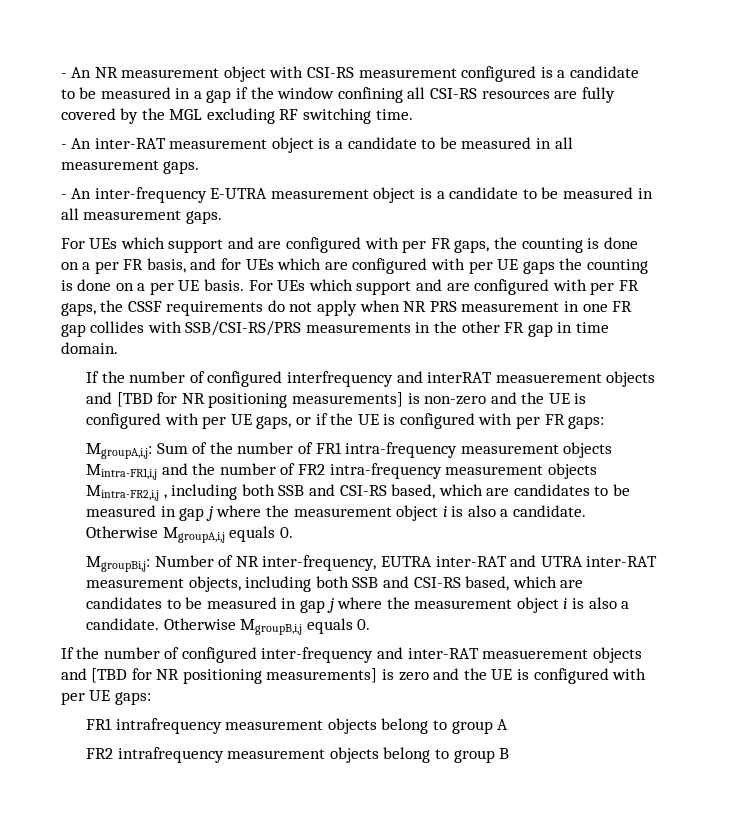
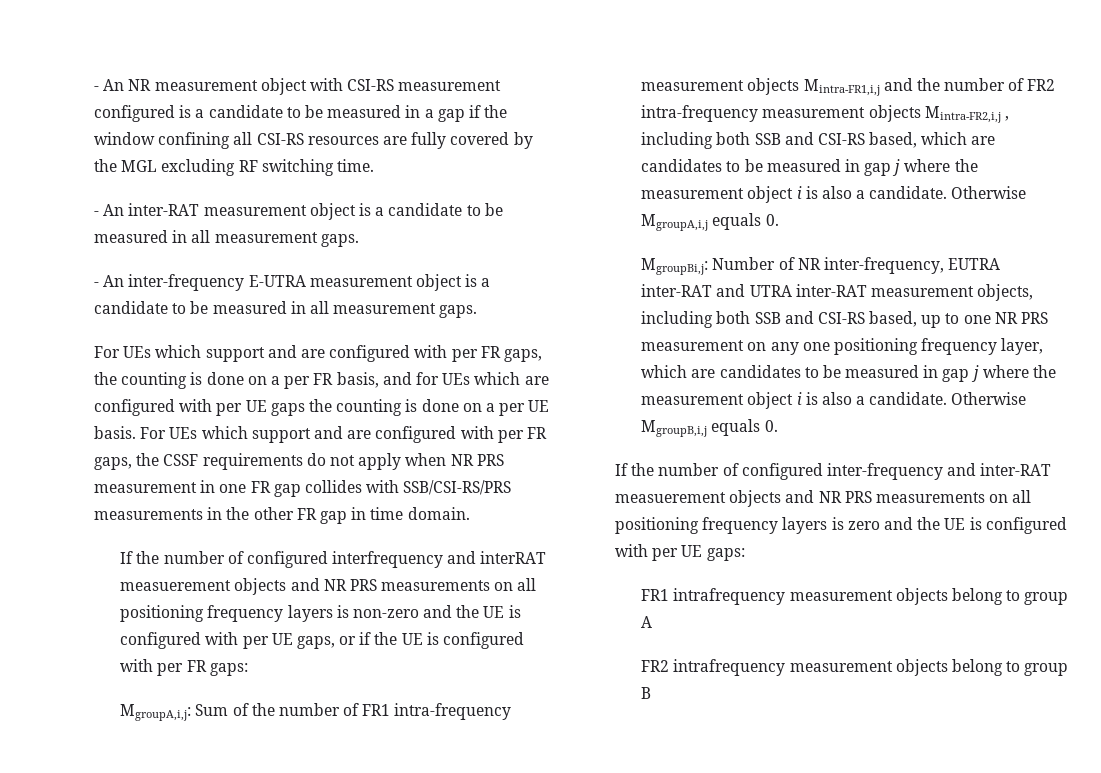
- If the number of configured interfrequency and interRAT measuerement objects and [TBD for NR positioning measurements] is non-zero and the UE is configured with per UE gaps, or if the UE is configured with per FR gaps:
+ If the number of configured interfrequency and interRAT measuerement objects and NR PRS measurements on all positioning frequency layers is non-zero and the UE is configured with per UE gaps, or if the UE is configured with per FR gaps:
- MgroupBi,j: Number of NR inter-frequency, EUTRA inter-RAT and UTRA inter-RAT measurement objects, including both SSB and CSI-RS based, which are candidates to be measured in gap j where the measurement object i is also a candidate.
+ MgroupBi,j: Number of NR inter-frequency, EUTRA inter-RAT and UTRA inter-RAT measurement objects, including both SSB and CSI-RS based, up to one NR PRS measurement on any one positioning frequency layer, which are candidates to be measured in gap j where the measurement object i is also a candidate.
- If the number of configured inter-frequency and inter-RAT measuerement objects and [TBD for NR positioning measurements] is zero and the UE is configured with per UE gaps:
+ If the number of configured inter-frequency and inter-RAT measuerement objects and NR PRS measurements on all positioning frequency layers is zero and the UE is configured with per UE gaps:

